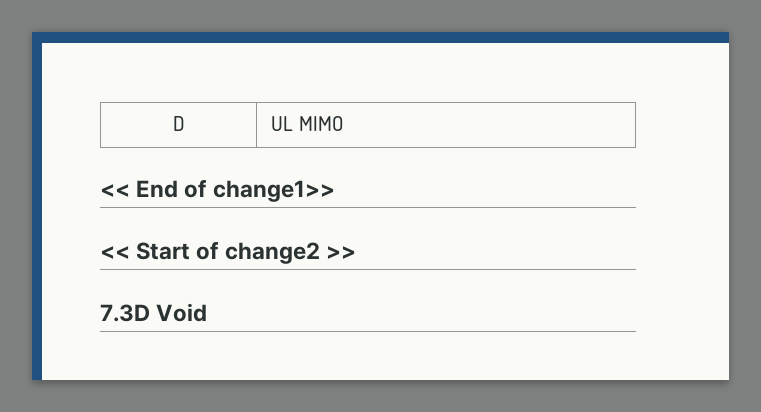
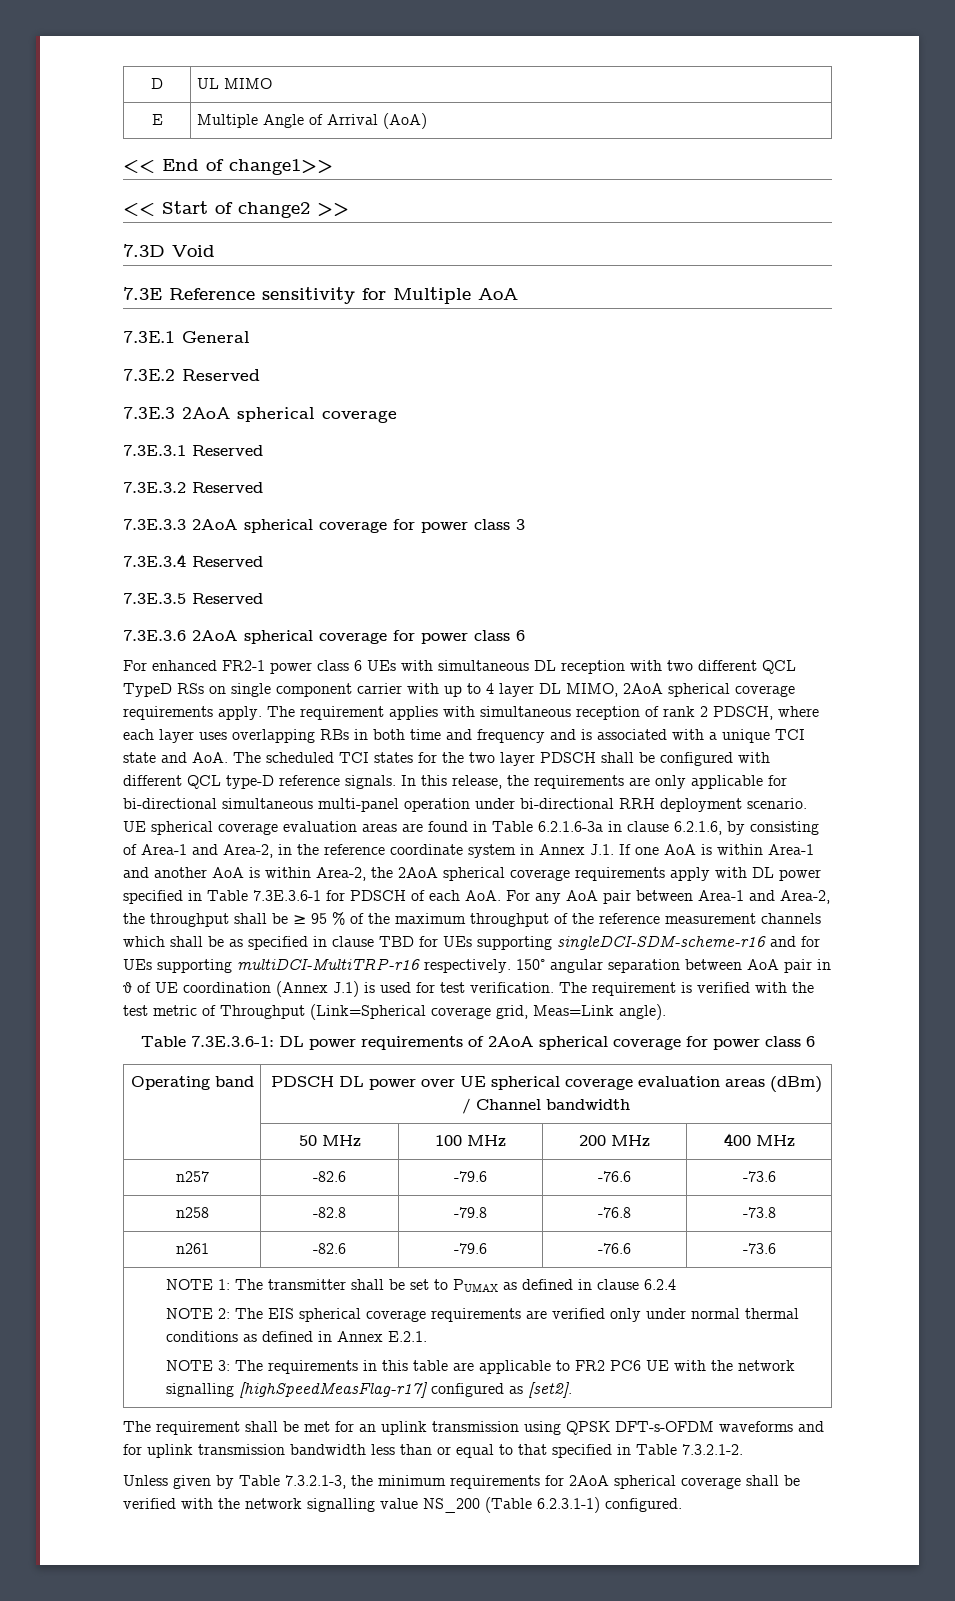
+ E | Multiple Angle of Arrival (AoA)
+ 7.3E Reference sensitivity for Multiple AoA
+ 7.3E.1 General
+ 7.3E.2 Reserved
+ 7.3E.3 2AoA spherical coverage
+ 7.3E.3.1 Reserved
+ 7.3E.3.2 Reserved
+ 7.3E.3.3 2AoA spherical coverage for power class 3
+ 7.3E.3.4 Reserved
+ 7.3E.3.5 Reserved
+ 7.3E.3.6 2AoA spherical coverage for power class 6
+ For enhanced FR2-1 power class 6 UEs with simultaneous DL reception with two different QCL TypeD RSs on single component carrier with up to 4 layer DL MIMO, 2AoA spherical coverage requirements apply. The requirement applies with simultaneous reception of rank 2 PDSCH, where each layer uses overlapping RBs in both time and frequency and is associated with a unique TCI state and AoA. The scheduled TCI states for the two layer PDSCH shall be configured with different QCL type-D reference signals. In this release, the requirements are only applicable for bi-directional simultaneous multi-panel operation under bi-directional RRH deployment scenario. UE spherical coverage evaluation areas are found in Table 6.2.1.6-3a in clause 6.2.1.6, by consisting of Area-1 and Area-2, in the reference coordinate system in Annex J.1. If one AoA is within Area-1 and another AoA is within Area-2, the 2AoA spherical coverage requirements apply with DL power specified in Table 7.3E.3.6-1 for PDSCH of each AoA. For any AoA pair between Area-1 and Area-2, the throughput shall be ≥ 95 % of the maximum throughput of the reference measurement channels which shall be as specified in clause TBD for UEs supporting singleDCI-SDM-scheme-r16 and for UEs supporting multiDCI-MultiTRP-r16 respectively. 150° angular separation between AoA pair in θ of UE coordination (Annex J.1) is used for test verification. The requirement is verified with the test metric of Throughput (Link=Spherical coverage grid, Meas=Link angle).
+ Table 7.3E.3.6-1: DL power requirements of 2AoA spherical coverage for power class 6
+ Operating band | PDSCH DL power over UE spherical coverage evaluation areas (dBm) / Channel bandwidth
+ | 50 MHz | 100 MHz | 200 MHz | 400 MHz
+ n257 | -82.6 | -79.6 | -76.6 | -73.6
+ n258 | -82.8 | -79.8 | -76.8 | -73.8
+ n261 | -82.6 | -79.6 | -76.6 | -73.6
+ NOTE 1: The transmitter shall be set to PUMAX as defined in clause 6.2.4
+ NOTE 2: The EIS spherical coverage requirements are verified only under normal thermal conditions as defined in Annex E.2.1.
+ NOTE 3: The requirements in this table are applicable to FR2 PC6 UE with the network signalling [highSpeedMeasFlag-r17] configured as [set2].
+ The requirement shall be met for an uplink transmission using QPSK DFT-s-OFDM waveforms and for uplink transmission bandwidth less than or equal to that specified in Table 7.3.2.1-2.
+ Unless given by Table 7.3.2.1-3, the minimum requirements for 2AoA spherical coverage shall be verified with the network signalling value NS_200 (Table 6.2.3.1-1) configured.

